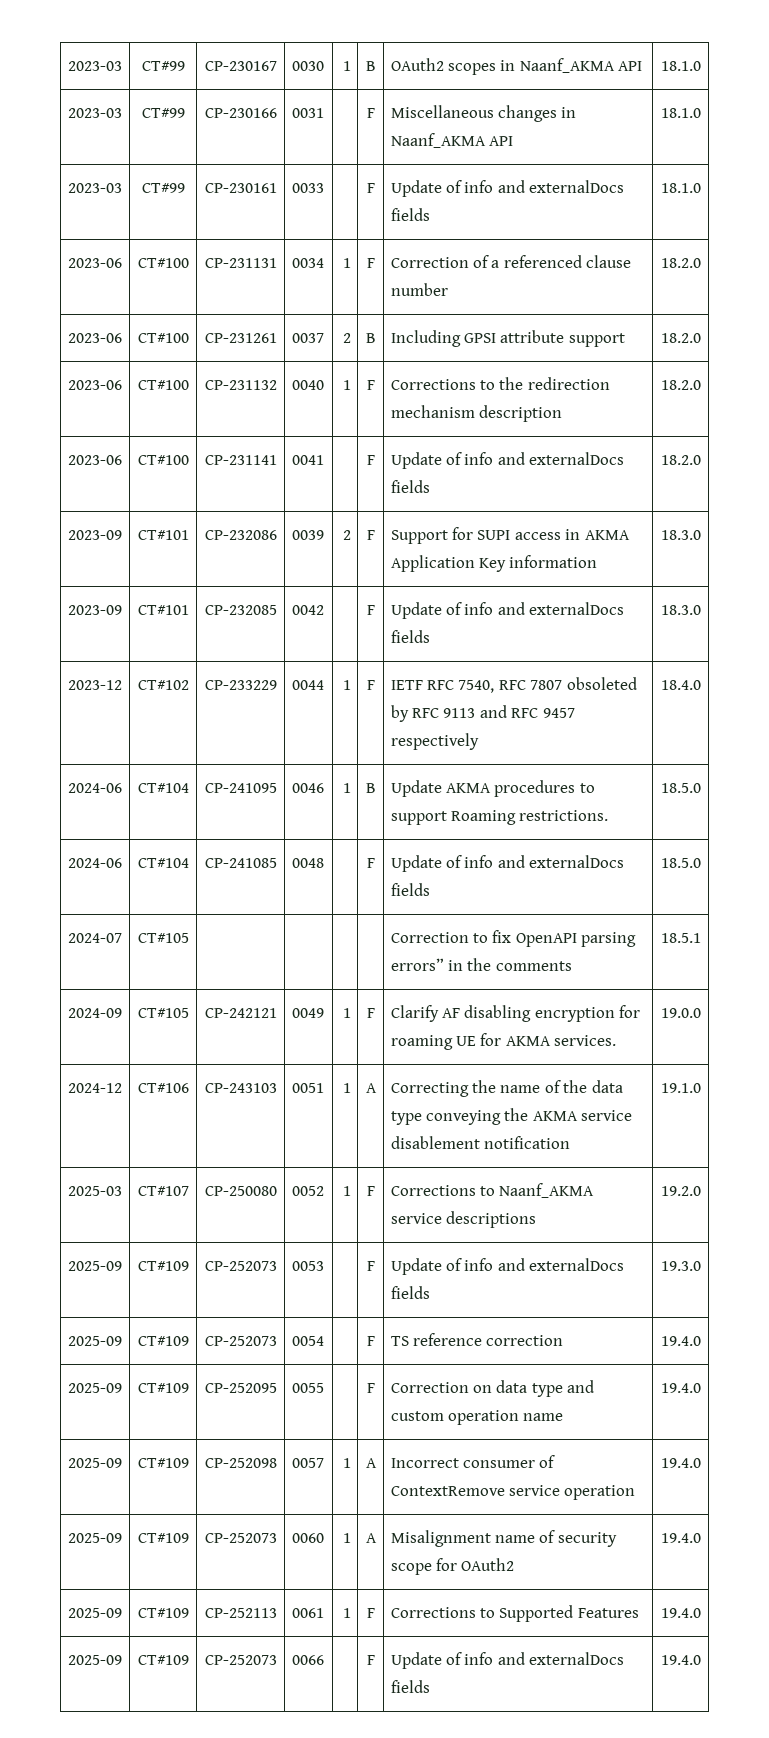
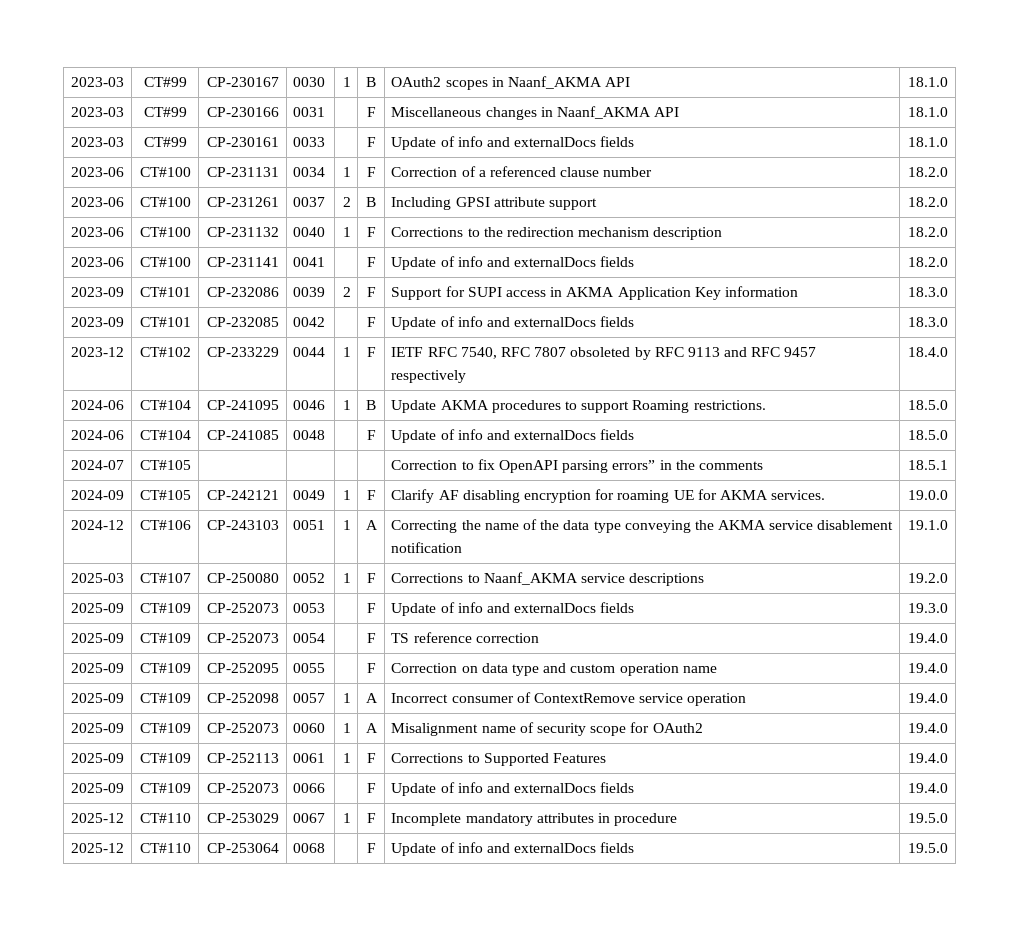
+ 2025-12 | CT#110 | CP-253029 | 0067 | 1 | F | Incomplete mandatory attributes in procedure | 19.5.0
+ 2025-12 | CT#110 | CP-253064 | 0068 | | F | Update of info and externalDocs fields | 19.5.0

